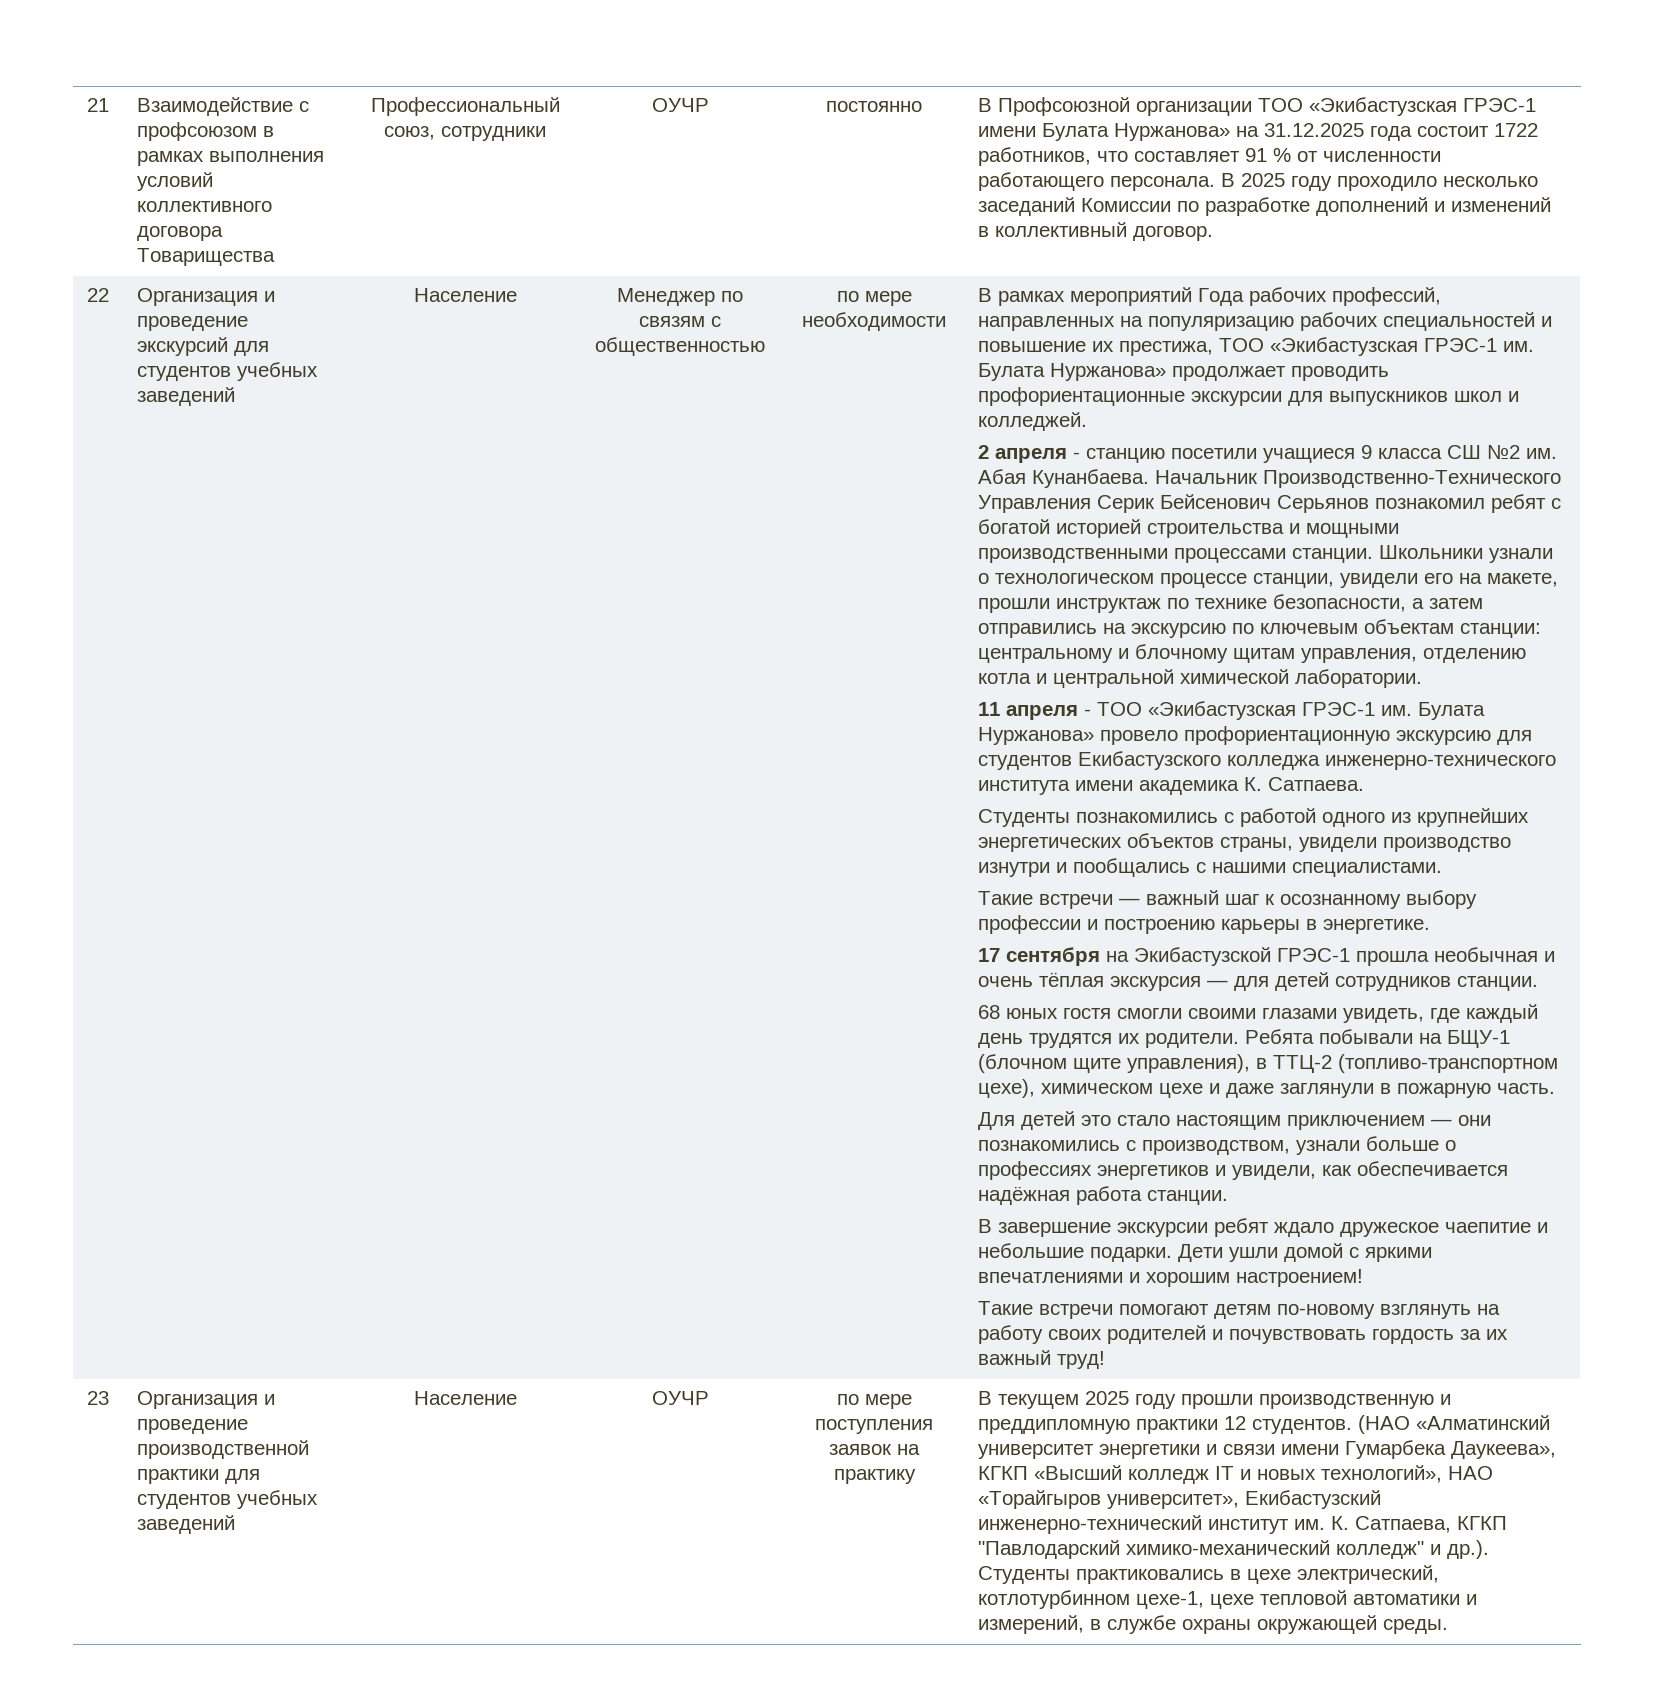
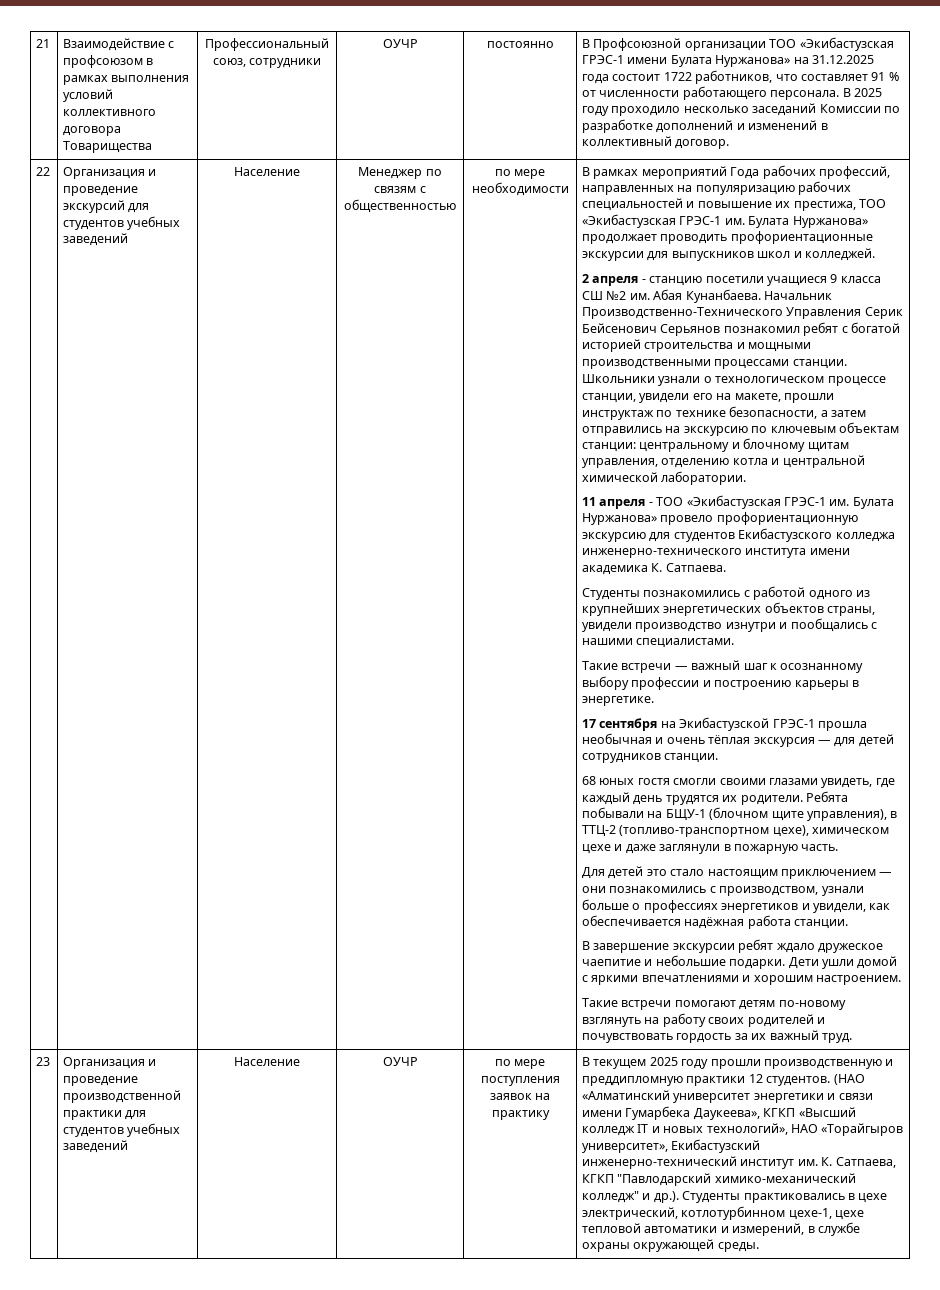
- Дети ушли домой с яркими впечатлениями и хорошим настроением!
+ Дети ушли домой с яркими впечатлениями и хорошим настроением.
- Такие встречи помогают детям по-новому взглянуть на работу своих родителей и почувствовать гордость за их важный труд!
+ Такие встречи помогают детям по-новому взглянуть на работу своих родителей и почувствовать гордость за их важный труд.

